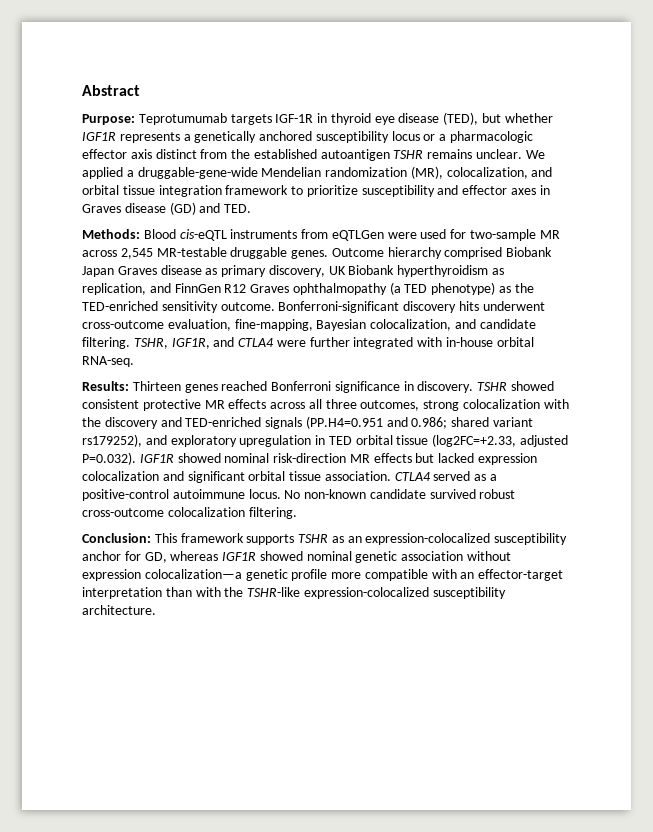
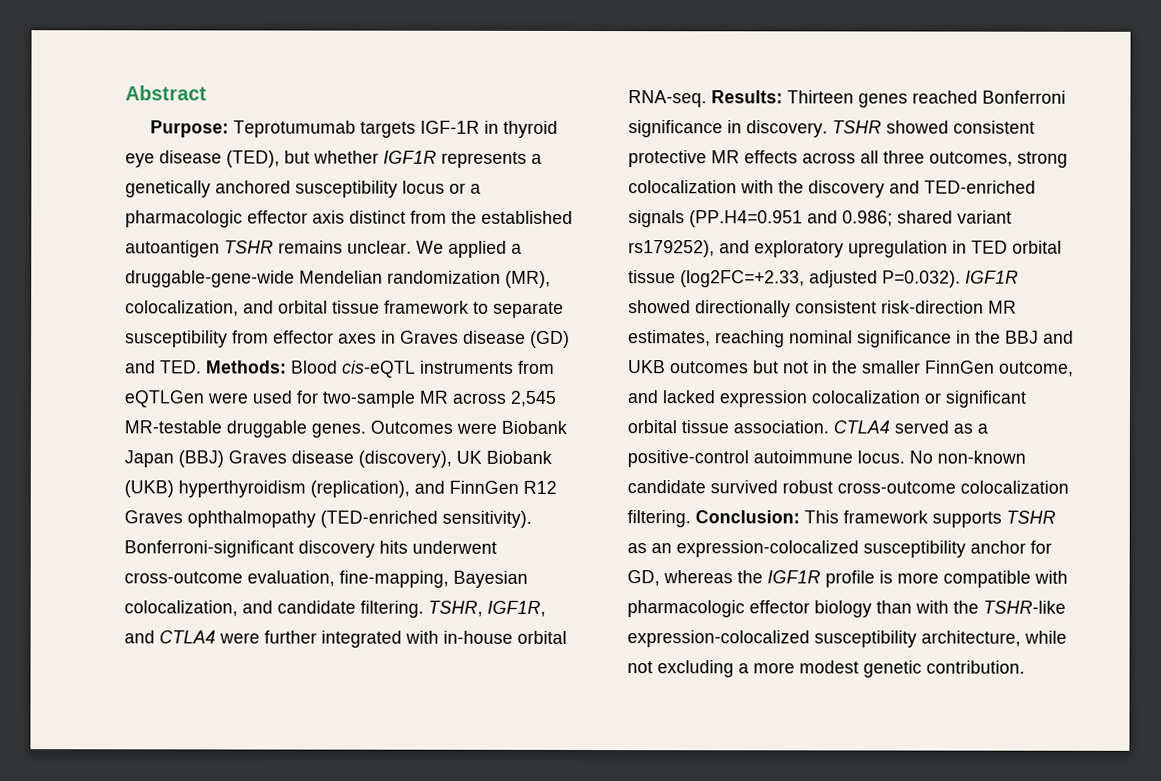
- We applied a druggable-gene-wide Mendelian randomization (MR), colocalization, and orbital tissue integration framework to prioritize susceptibility and effector axes in Graves disease (GD) and TED.
- Methods: Blood cis-eQTL instruments from eQTLGen were used for two-sample MR across 2,545 MR-testable druggable genes.
+ We applied a druggable-gene-wide Mendelian randomization (MR), colocalization, and orbital tissue framework to separate susceptibility from effector axes in Graves disease (GD) and TED. Methods: Blood cis-eQTL instruments from eQTLGen were used for two-sample MR across 2,545 MR-testable druggable genes.
- Outcome hierarchy comprised Biobank Japan Graves disease as primary discovery, UK Biobank hyperthyroidism as replication, and FinnGen R12 Graves ophthalmopathy (a TED phenotype) as the TED-enriched sensitivity outcome.
+ Outcomes were Biobank Japan (BBJ) Graves disease (discovery), UK Biobank (UKB) hyperthyroidism (replication), and FinnGen R12 Graves ophthalmopathy (TED-enriched sensitivity).
- TSHR, IGF1R, and CTLA4 were further integrated with in-house orbital RNA-seq.
- Results: Thirteen genes reached Bonferroni significance in discovery.
+ TSHR, IGF1R, and CTLA4 were further integrated with in-house orbital RNA-seq. Results: Thirteen genes reached Bonferroni significance in discovery.
- TSHR showed consistent protective MR effects across all three outcomes, strong colocalization with the discovery and TED-enriched signals (PP.H4=0.951 and 0.986; shared variant rs179252), and exploratory upregulation in TED orbital tissue (log2FC=+2.33, adjusted P=0.032). IGF1R showed nominal risk-direction MR effects but lacked expression colocalization and significant orbital tissue association.
+ TSHR showed consistent protective MR effects across all three outcomes, strong colocalization with the discovery and TED-enriched signals (PP.H4=0.951 and 0.986; shared variant rs179252), and exploratory upregulation in TED orbital tissue (log2FC=+2.33, adjusted P=0.032). IGF1R showed directionally consistent risk-direction MR estimates, reaching nominal significance in the BBJ and UKB outcomes but not in the smaller FinnGen outcome, and lacked expression colocalization or significant orbital tissue association.
- No non-known candidate survived robust cross-outcome colocalization filtering.
- Conclusion: This framework supports TSHR as an expression-colocalized susceptibility anchor for GD, whereas IGF1R showed nominal genetic association without expression colocalization—a genetic profile more compatible with an effector-target interpretation than with the TSHR-like expression-colocalized susceptibility architecture.
+ No non-known candidate survived robust cross-outcome colocalization filtering. Conclusion: This framework supports TSHR as an expression-colocalized susceptibility anchor for GD, whereas the IGF1R profile is more compatible with pharmacologic effector biology than with the TSHR-like expression-colocalized susceptibility architecture, while not excluding a more modest genetic contribution.

